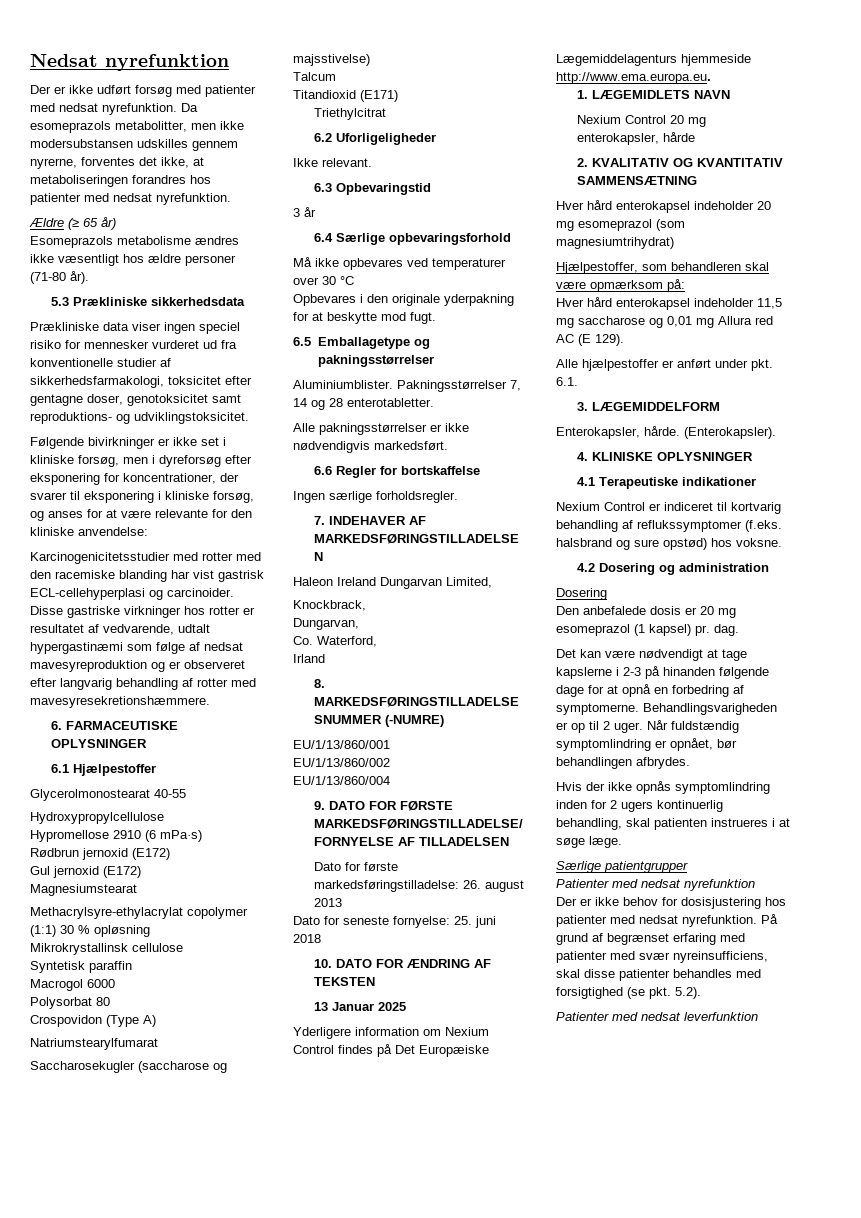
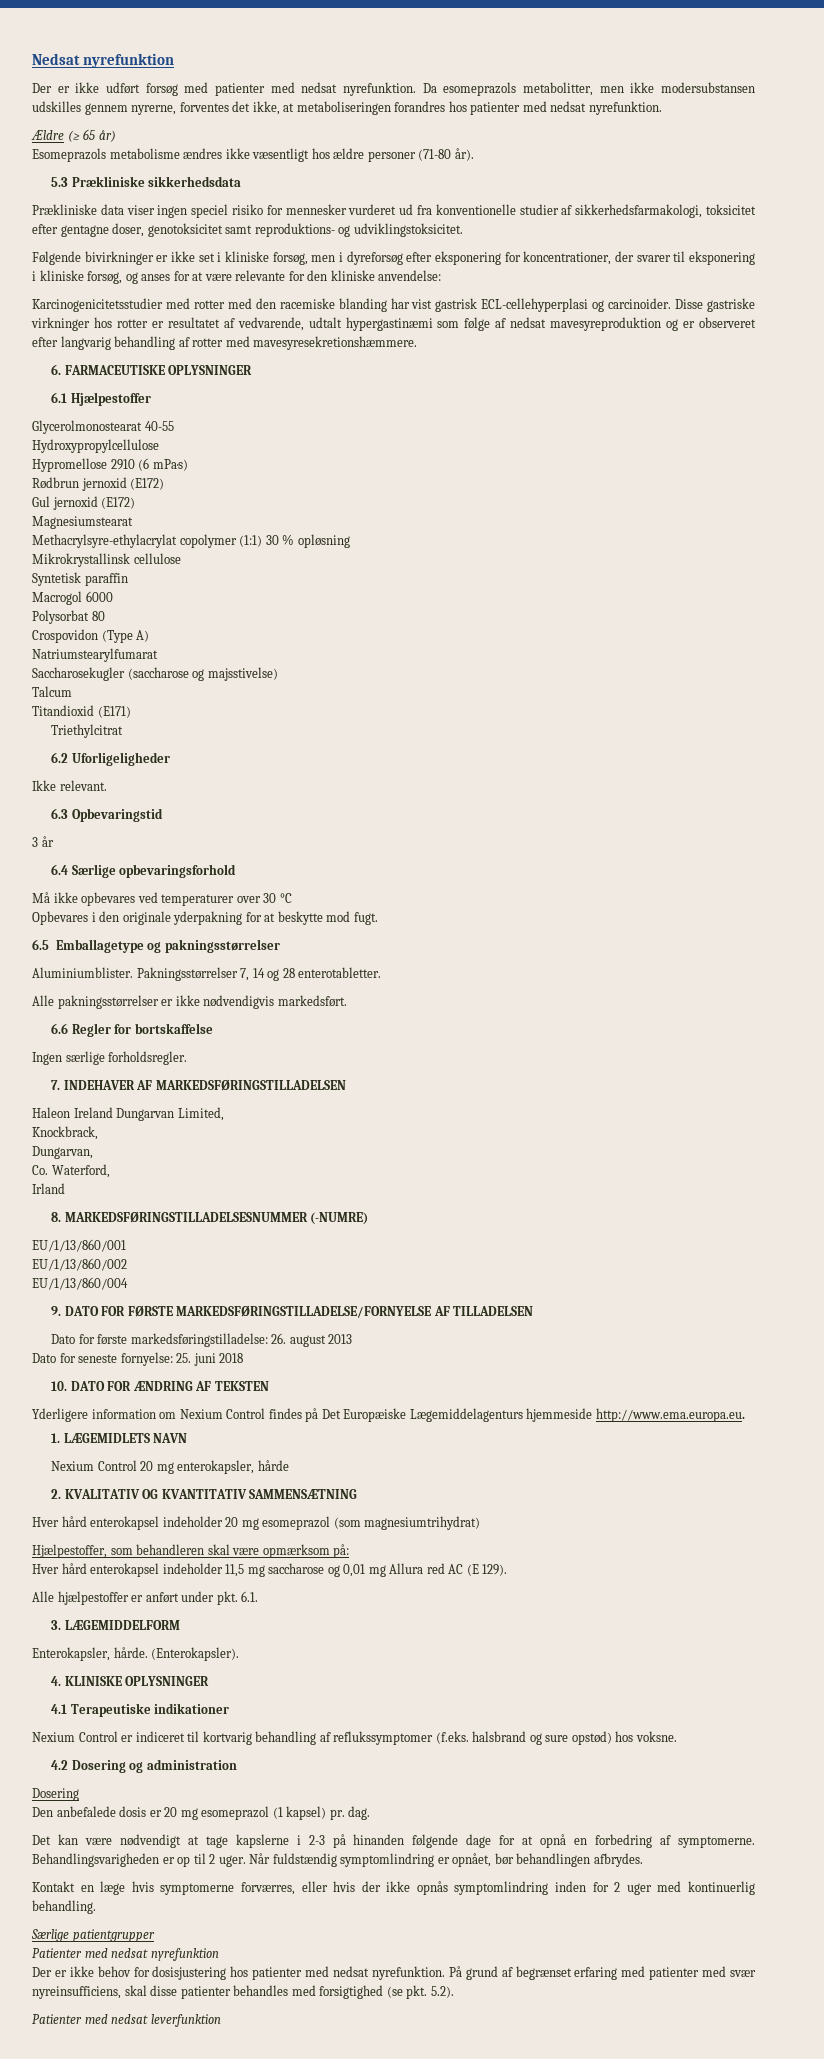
- 13 Januar 2025
- Hvis der ikke opnås symptomlindring inden for 2 ugers kontinuerlig behandling, skal patienten instrueres i at søge læge.
+ Kontakt en læge hvis symptomerne forværres, eller hvis der ikke opnås symptomlindring inden for 2 uger med kontinuerlig behandling.

